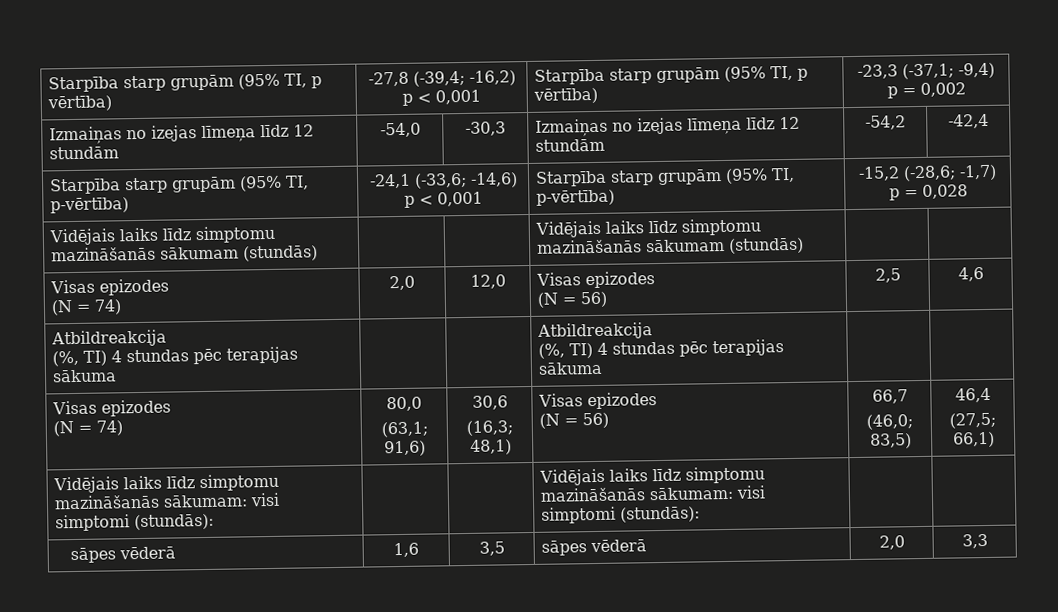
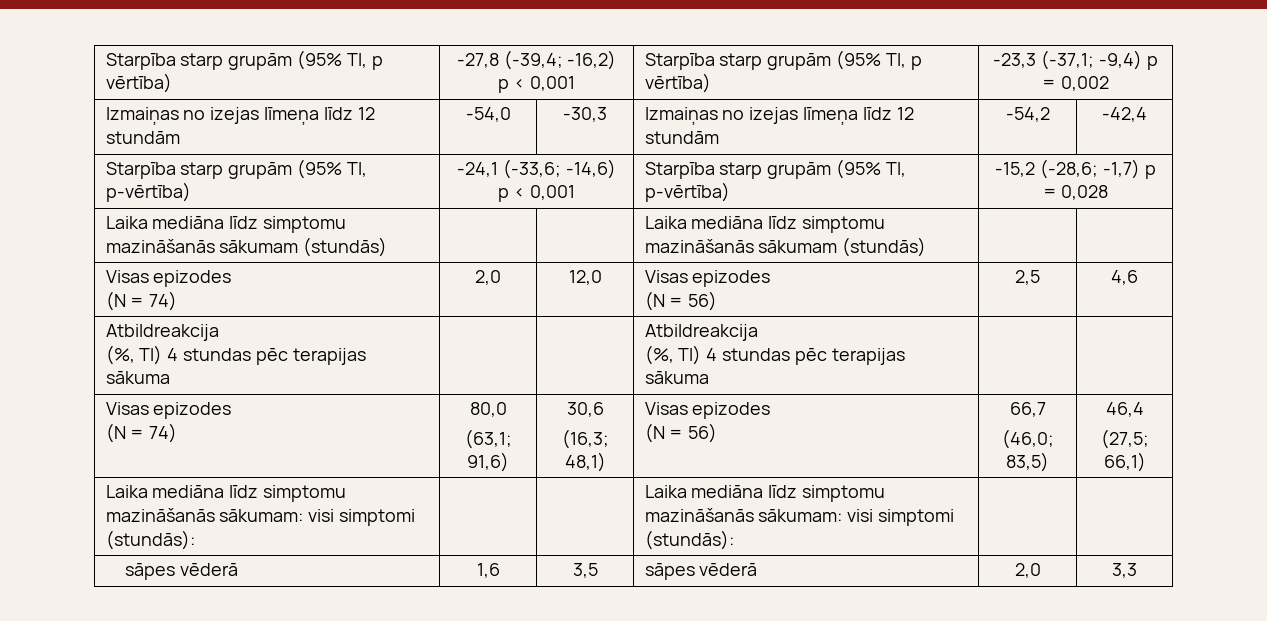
- Vidējais laiks līdz simptomu mazināšanās sākumam (stundās) | | | Vidējais laiks līdz simptomu mazināšanās sākumam (stundās) | |
+ Laika mediāna līdz simptomu mazināšanās sākumam (stundās) | | | Laika mediāna līdz simptomu mazināšanās sākumam (stundās) | |
- Vidējais laiks līdz simptomu mazināšanās sākumam: visi simptomi (stundās): | | | Vidējais laiks līdz simptomu mazināšanās sākumam: visi simptomi (stundās): | |
+ Laika mediāna līdz simptomu mazināšanās sākumam: visi simptomi (stundās): | | | Laika mediāna līdz simptomu mazināšanās sākumam: visi simptomi (stundās): | |

